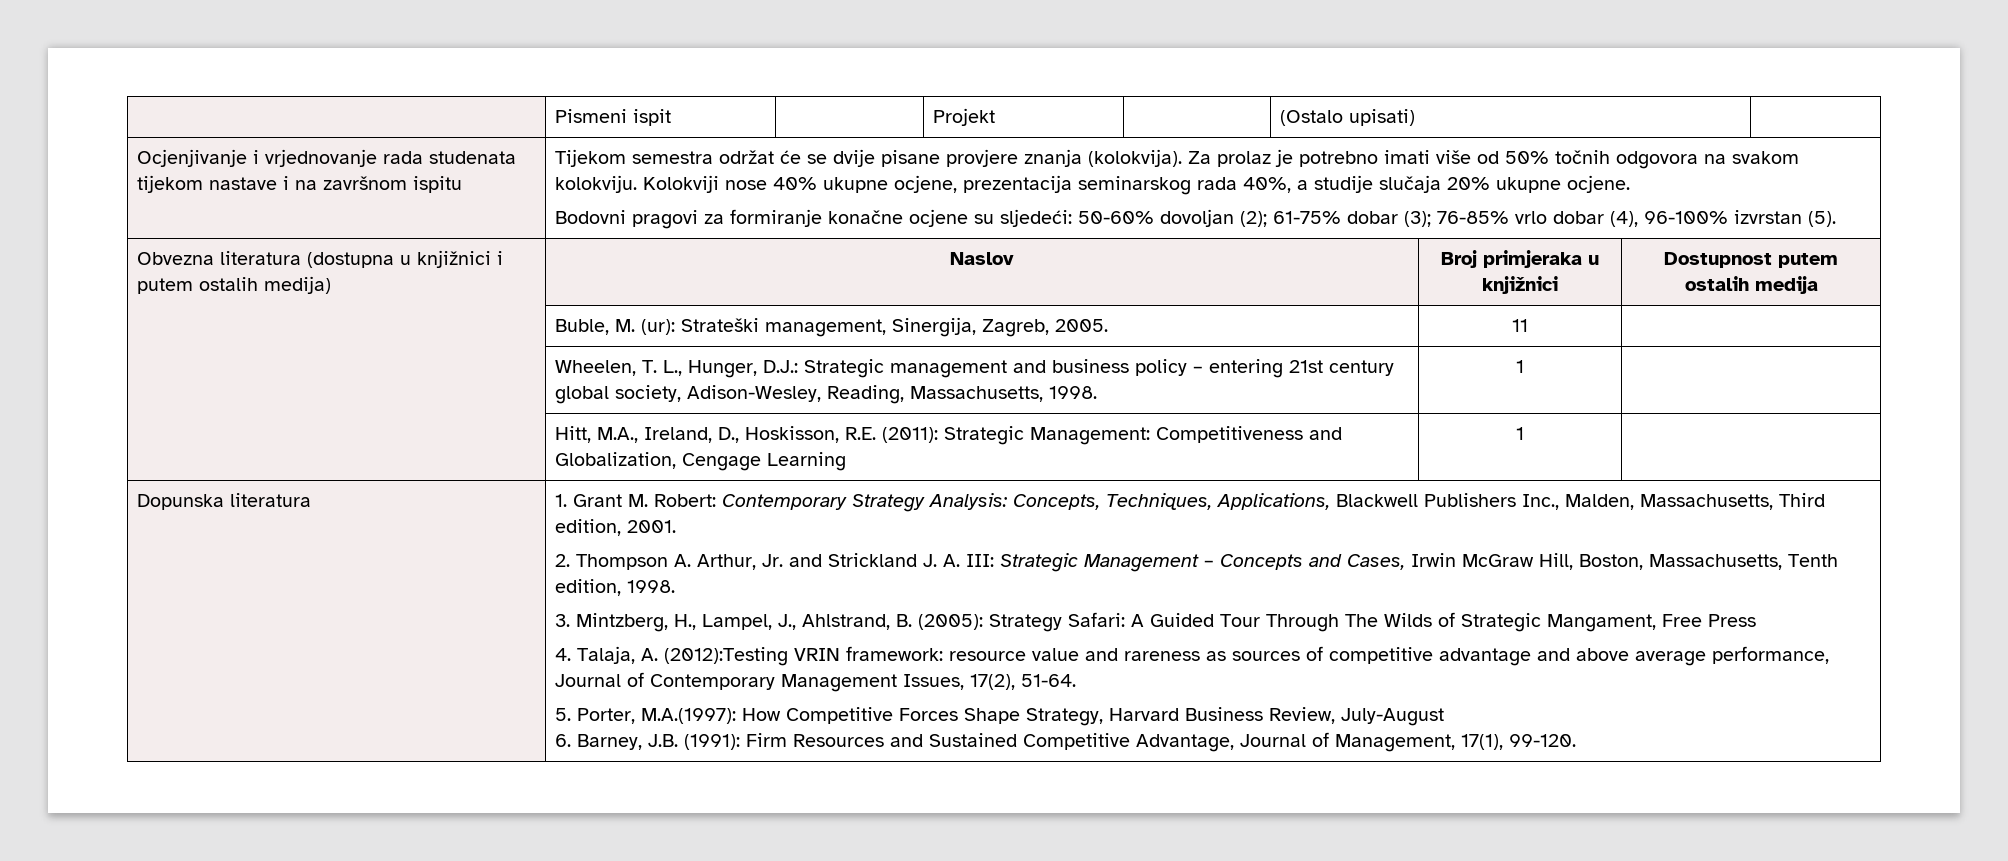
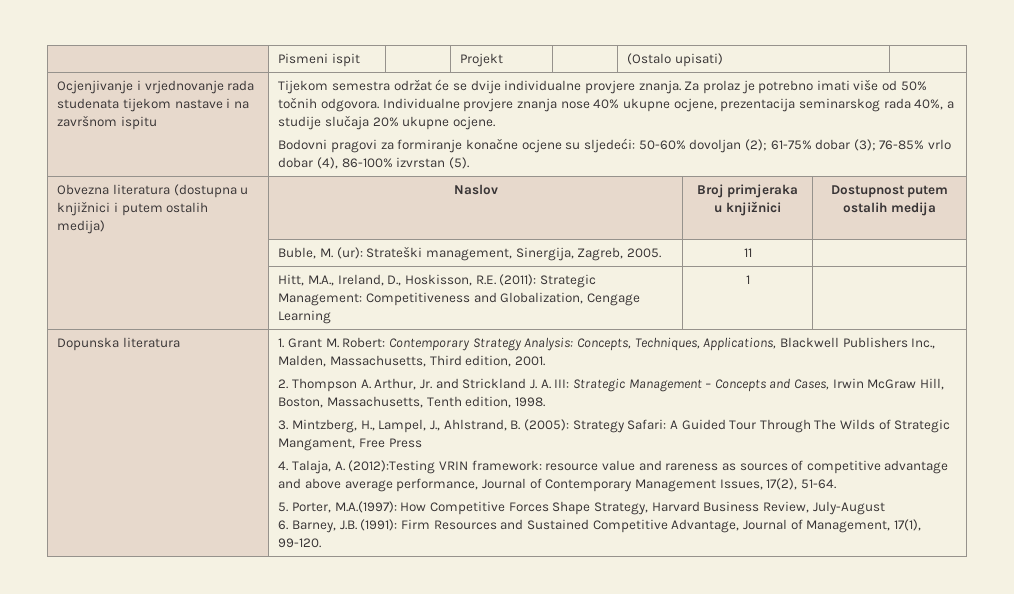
- Tijekom semestra održat će se dvije pisane provjere znanja (kolokvija).
+ Tijekom semestra održat će se dvije individualne provjere znanja.
- Za prolaz je potrebno imati više od 50% točnih odgovora na svakom kolokviju. Kolokviji nose 40% ukupne ocjene, prezentacija seminarskog rada 40%, a studije slučaja 20% ukupne ocjene.
+ Za prolaz je potrebno imati više od 50% točnih odgovora. Individualne provjere znanja nose 40% ukupne ocjene, prezentacija seminarskog rada 40%, a studije slučaja 20% ukupne ocjene.
- Bodovni pragovi za formiranje konačne ocjene su sljedeći: 50-60% dovoljan (2); 61-75% dobar (3); 76-85% vrlo dobar (4), 96-100% izvrstan (5).
+ Bodovni pragovi za formiranje konačne ocjene su sljedeći: 50-60% dovoljan (2); 61-75% dobar (3); 76-85% vrlo dobar (4), 86-100% izvrstan (5).
- | Wheelen, T. L., Hunger, D.J.: Strategic management and business policy – entering 21st century global society, Adison-Wesley, Reading, Massachusetts, 1998. | 1 |

